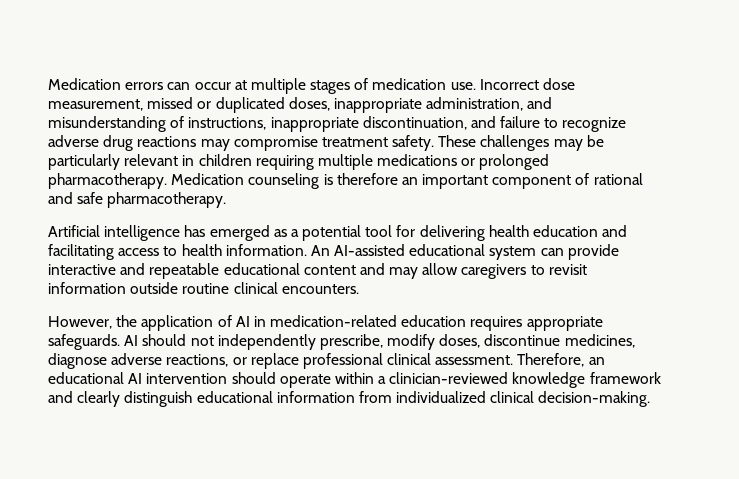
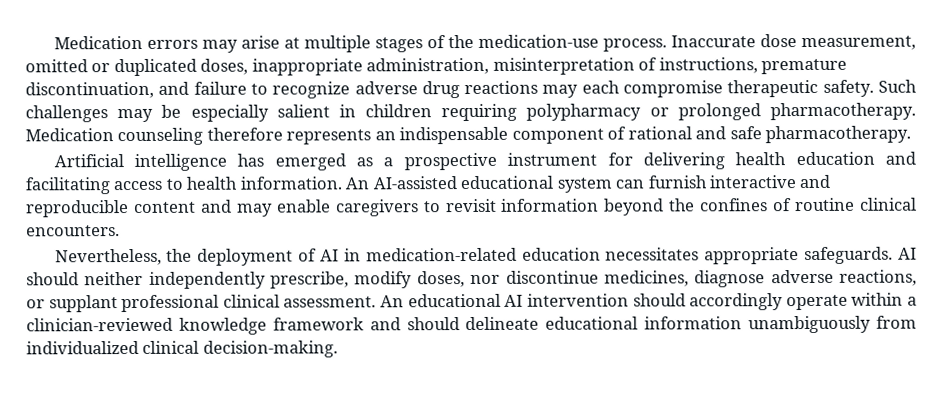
- Medication errors can occur at multiple stages of medication use. Incorrect dose measurement, missed or duplicated doses, inappropriate administration, and misunderstanding of instructions, inappropriate discontinuation, and failure to recognize adverse drug reactions may compromise treatment safety. These challenges may be particularly relevant in children requiring multiple medications or prolonged pharmacotherapy.
+ Medication errors may arise at multiple stages of the medication-use process. Inaccurate dose measurement, omitted or duplicated doses, inappropriate administration, misinterpretation of instructions, premature discontinuation, and failure to recognize adverse drug reactions may each compromise therapeutic safety. Such challenges may be especially salient in children requiring polypharmacy or prolonged pharmacotherapy.
- Medication counseling is therefore an important component of rational and safe pharmacotherapy.
+ Medication counseling therefore represents an indispensable component of rational and safe pharmacotherapy.
- Artificial intelligence has emerged as a potential tool for delivering health education and facilitating access to health information.
+ Artificial intelligence has emerged as a prospective instrument for delivering health education and facilitating access to health information.
- An AI-assisted educational system can provide interactive and repeatable educational content and may allow caregivers to revisit information outside routine clinical encounters.
+ An AI-assisted educational system can furnish interactive and reproducible content and may enable caregivers to revisit information beyond the confines of routine clinical encounters.
- However, the application of AI in medication-related education requires appropriate safeguards.
+ Nevertheless, the deployment of AI in medication-related education necessitates appropriate safeguards.
- AI should not independently prescribe, modify doses, discontinue medicines, diagnose adverse reactions, or replace professional clinical assessment.
+ AI should neither independently prescribe, modify doses, nor discontinue medicines, diagnose adverse reactions, or supplant professional clinical assessment.
- Therefore, an educational AI intervention should operate within a clinician-reviewed knowledge framework and clearly distinguish educational information from individualized clinical decision-making.
+ An educational AI intervention should accordingly operate within a clinician-reviewed knowledge framework and should delineate educational information unambiguously from individualized clinical decision-making.

